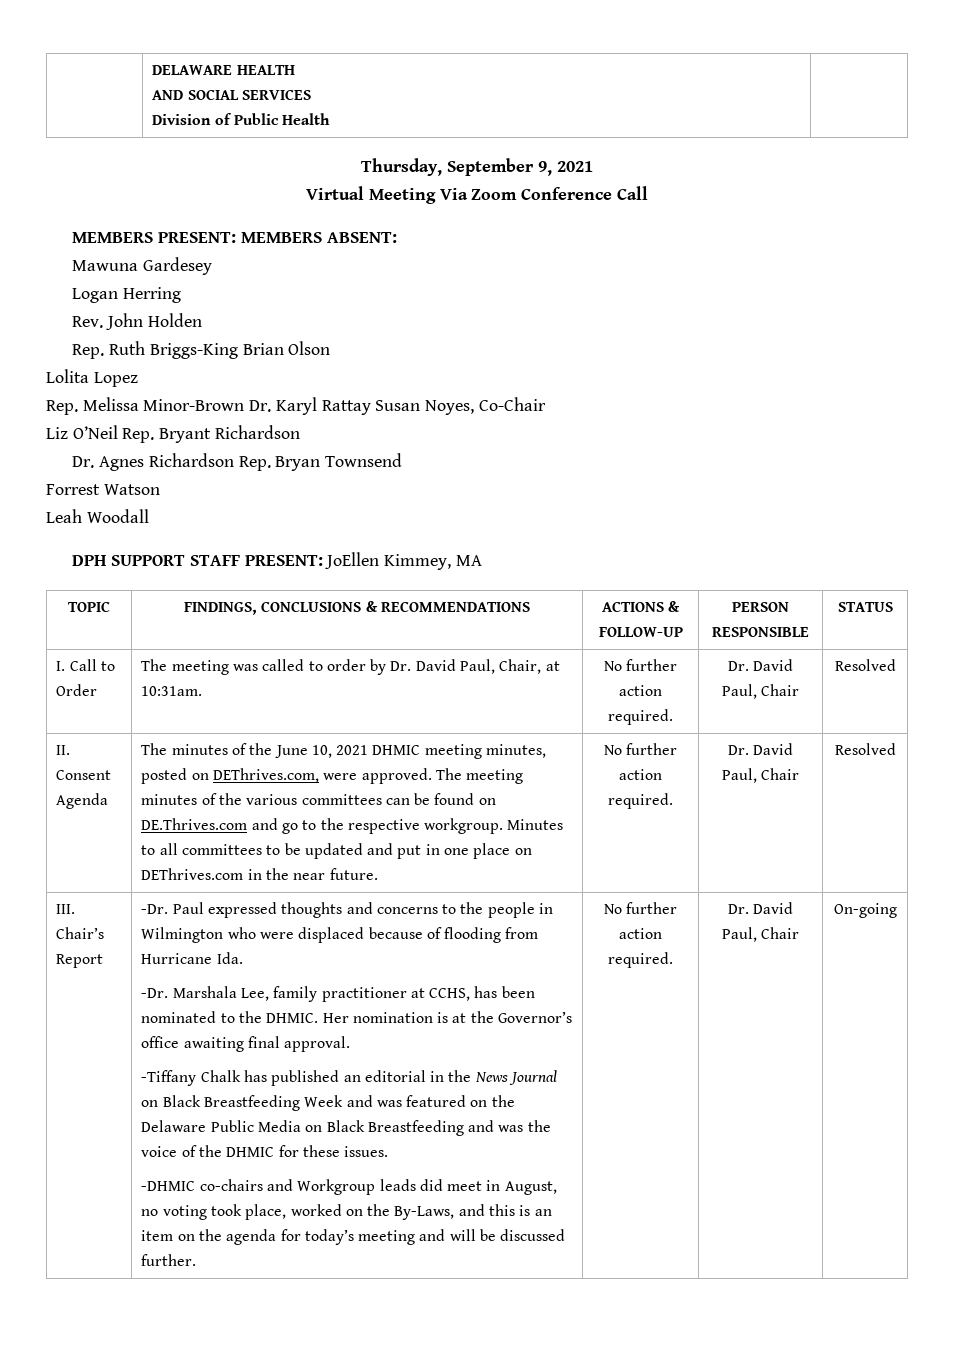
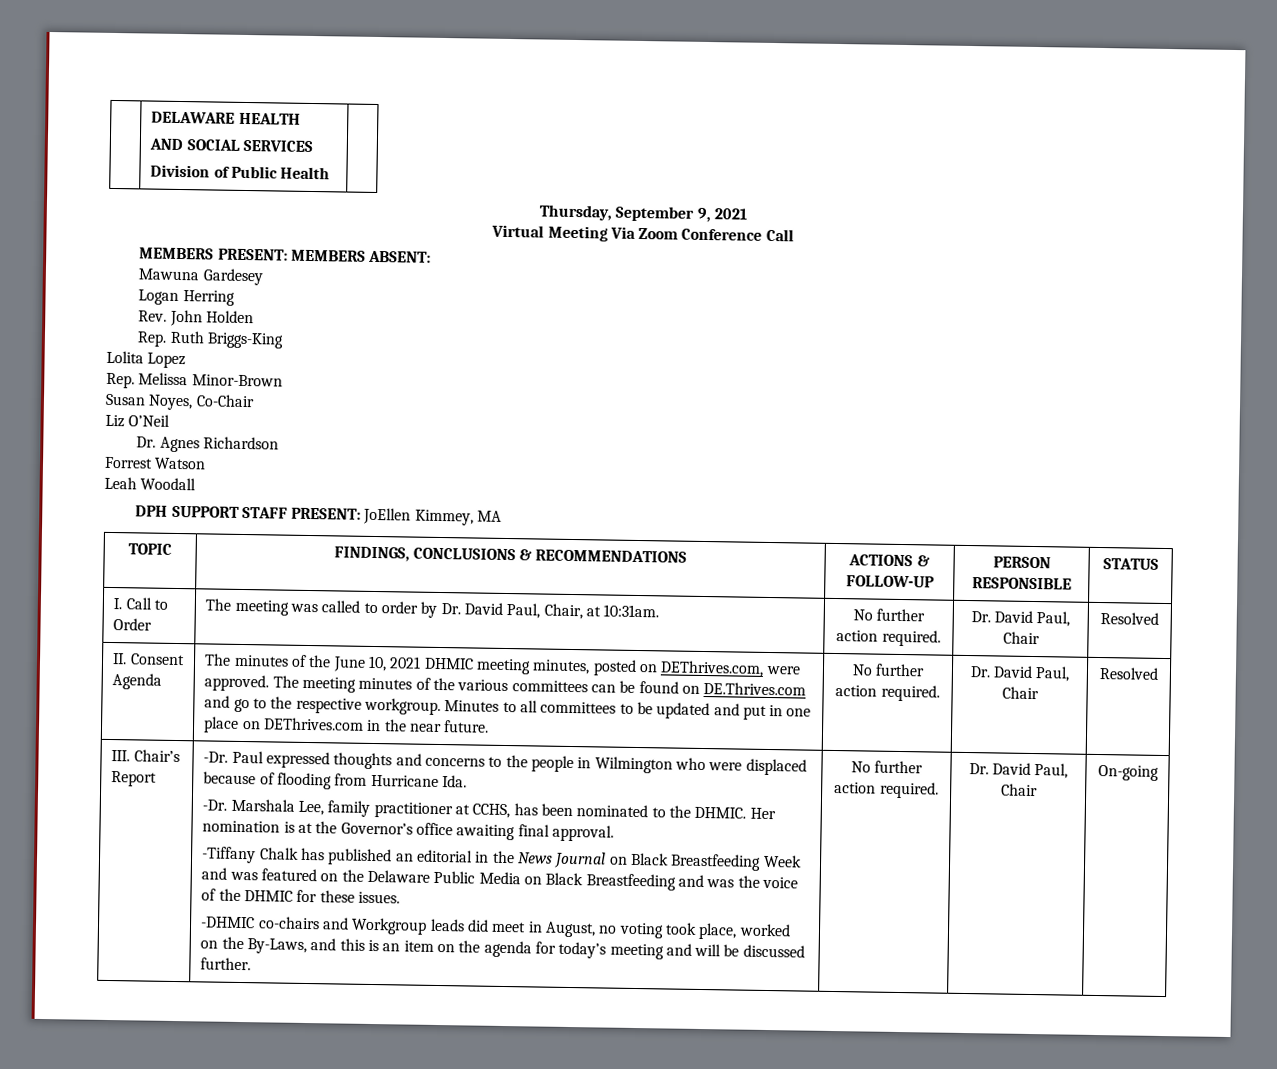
- Rep. Ruth Briggs-King Brian Olson
+ Rep. Ruth Briggs-King
- Rep. Melissa Minor-Brown Dr. Karyl Rattay Susan Noyes, Co-Chair
+ Rep. Melissa Minor-Brown
+ Susan Noyes, Co-Chair
- Liz O’Neil Rep. Bryant Richardson
+ Liz O’Neil
- Dr. Agnes Richardson Rep. Bryan Townsend
+ Dr. Agnes Richardson

